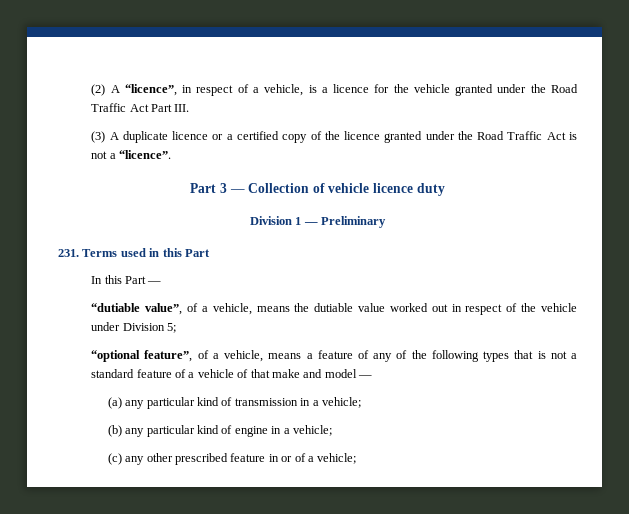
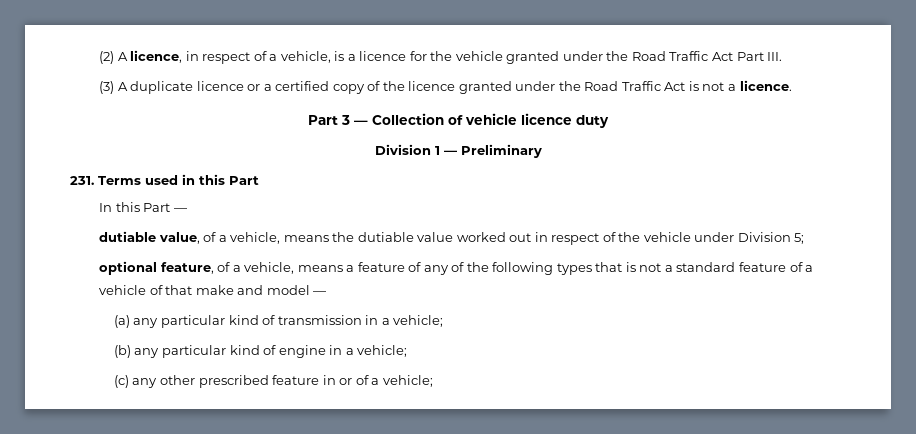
- (2) A “licence”, in respect of a vehicle, is a licence for the vehicle granted under the Road Traffic Act Part III.
+ (2) A licence, in respect of a vehicle, is a licence for the vehicle granted under the Road Traffic Act Part III.
- (3) A duplicate licence or a certified copy of the licence granted under the Road Traffic Act is not a “licence”.
+ (3) A duplicate licence or a certified copy of the licence granted under the Road Traffic Act is not a licence.
- “dutiable value”, of a vehicle, means the dutiable value worked out in respect of the vehicle under Division 5;
+ dutiable value, of a vehicle, means the dutiable value worked out in respect of the vehicle under Division 5;
- “optional feature”, of a vehicle, means a feature of any of the following types that is not a standard feature of a vehicle of that make and model —
+ optional feature, of a vehicle, means a feature of any of the following types that is not a standard feature of a vehicle of that make and model —

